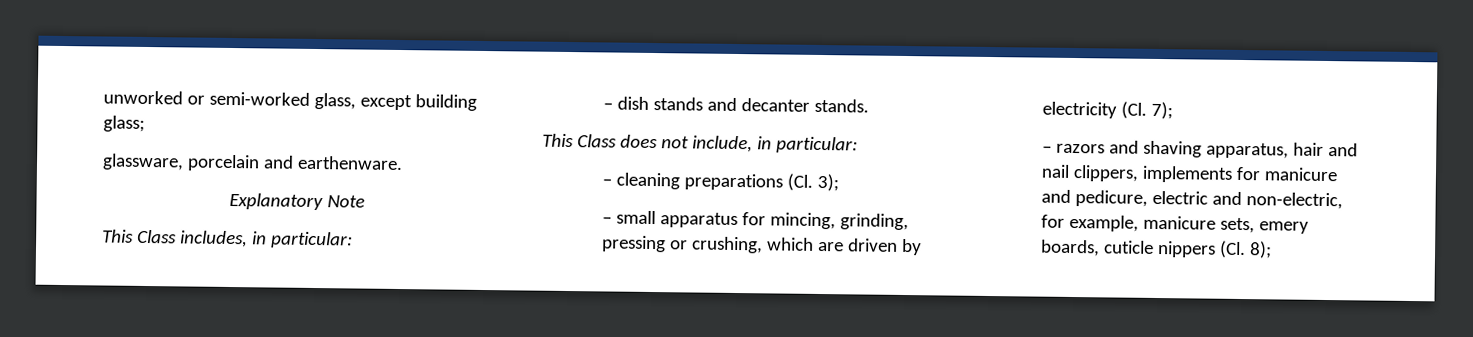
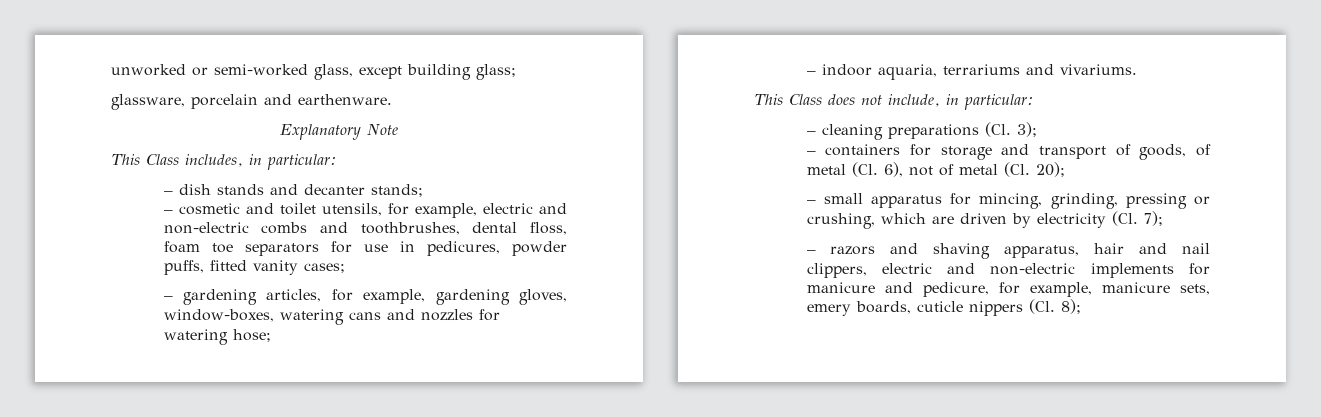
- – dish stands and decanter stands.
+ – dish stands and decanter stands;
+ – cosmetic and toilet utensils, for example, electric and non-electric combs and toothbrushes, dental floss, foam toe separators for use in pedicures, powder puffs, fitted vanity cases;
+ – gardening articles, for example, gardening gloves, window-boxes, watering cans and nozzles for watering hose;
+ – indoor aquaria, terrariums and vivariums.
+ – containers for storage and transport of goods, of metal (Cl. 6), not of metal (Cl. 20);
- – razors and shaving apparatus, hair and nail clippers, implements for manicure and pedicure, electric and non-electric, for example, manicure sets, emery boards, cuticle nippers (Cl. 8);
+ – razors and shaving apparatus, hair and nail clippers, electric and non-electric implements for manicure and pedicure, for example, manicure sets, emery boards, cuticle nippers (Cl. 8);

